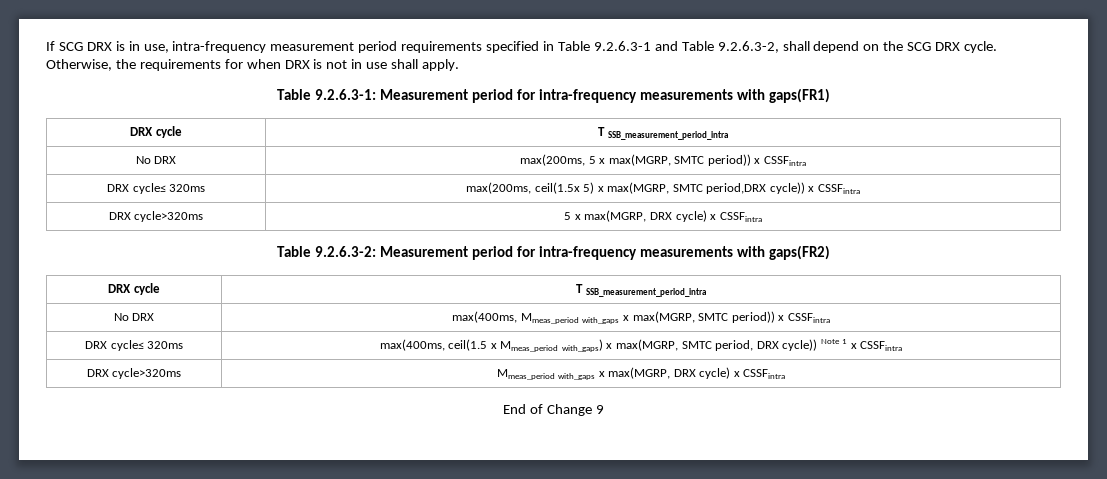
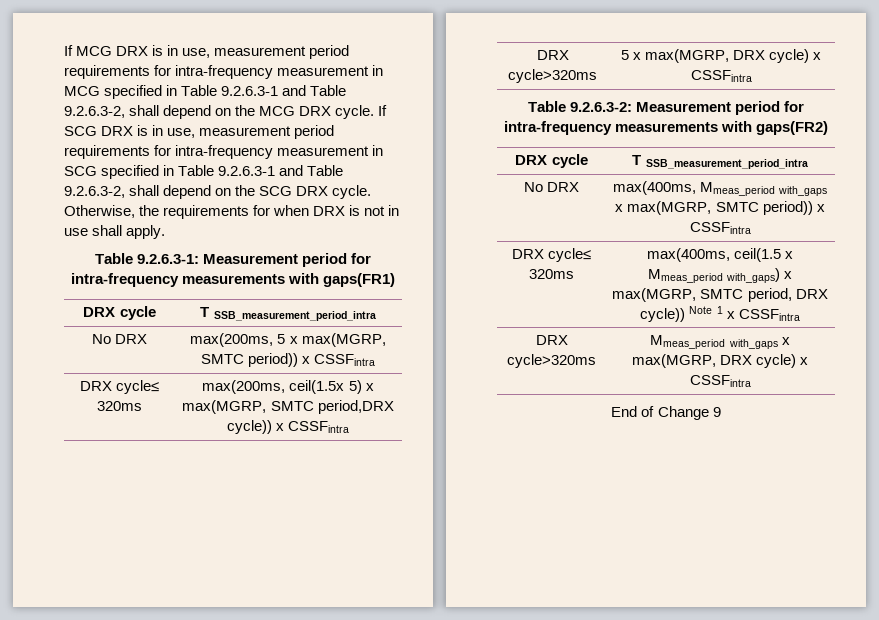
- If SCG DRX is in use, intra-frequency measurement period requirements specified in Table 9.2.6.3-1 and Table 9.2.6.3-2, shall depend on the SCG DRX cycle.
+ If MCG DRX is in use, measurement period requirements for intra-frequency measurement in MCG specified in Table 9.2.6.3-1 and Table 9.2.6.3-2, shall depend on the MCG DRX cycle. If SCG DRX is in use, measurement period requirements for intra-frequency measurement in SCG specified in Table 9.2.6.3-1 and Table 9.2.6.3-2, shall depend on the SCG DRX cycle.

